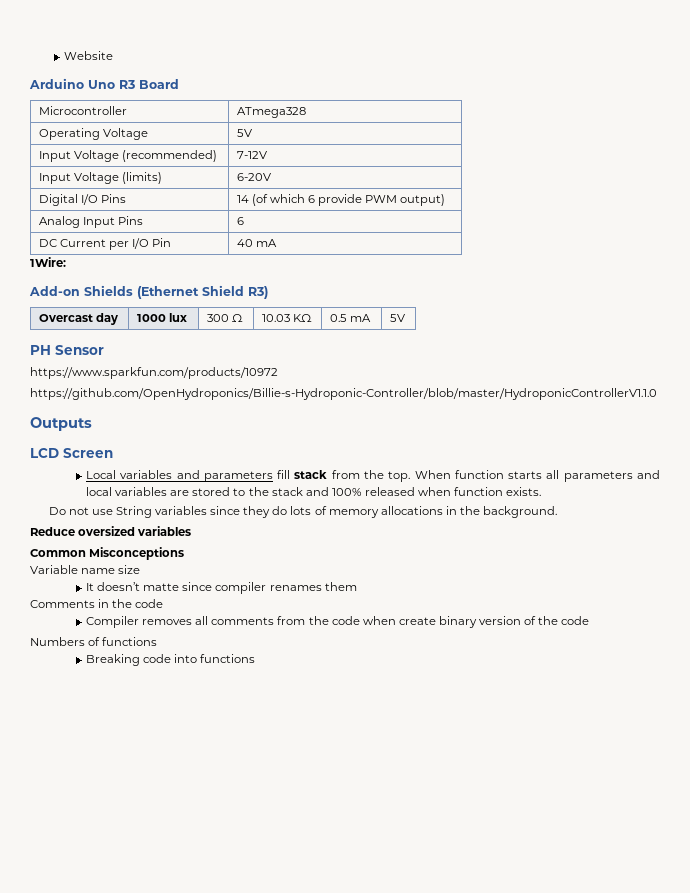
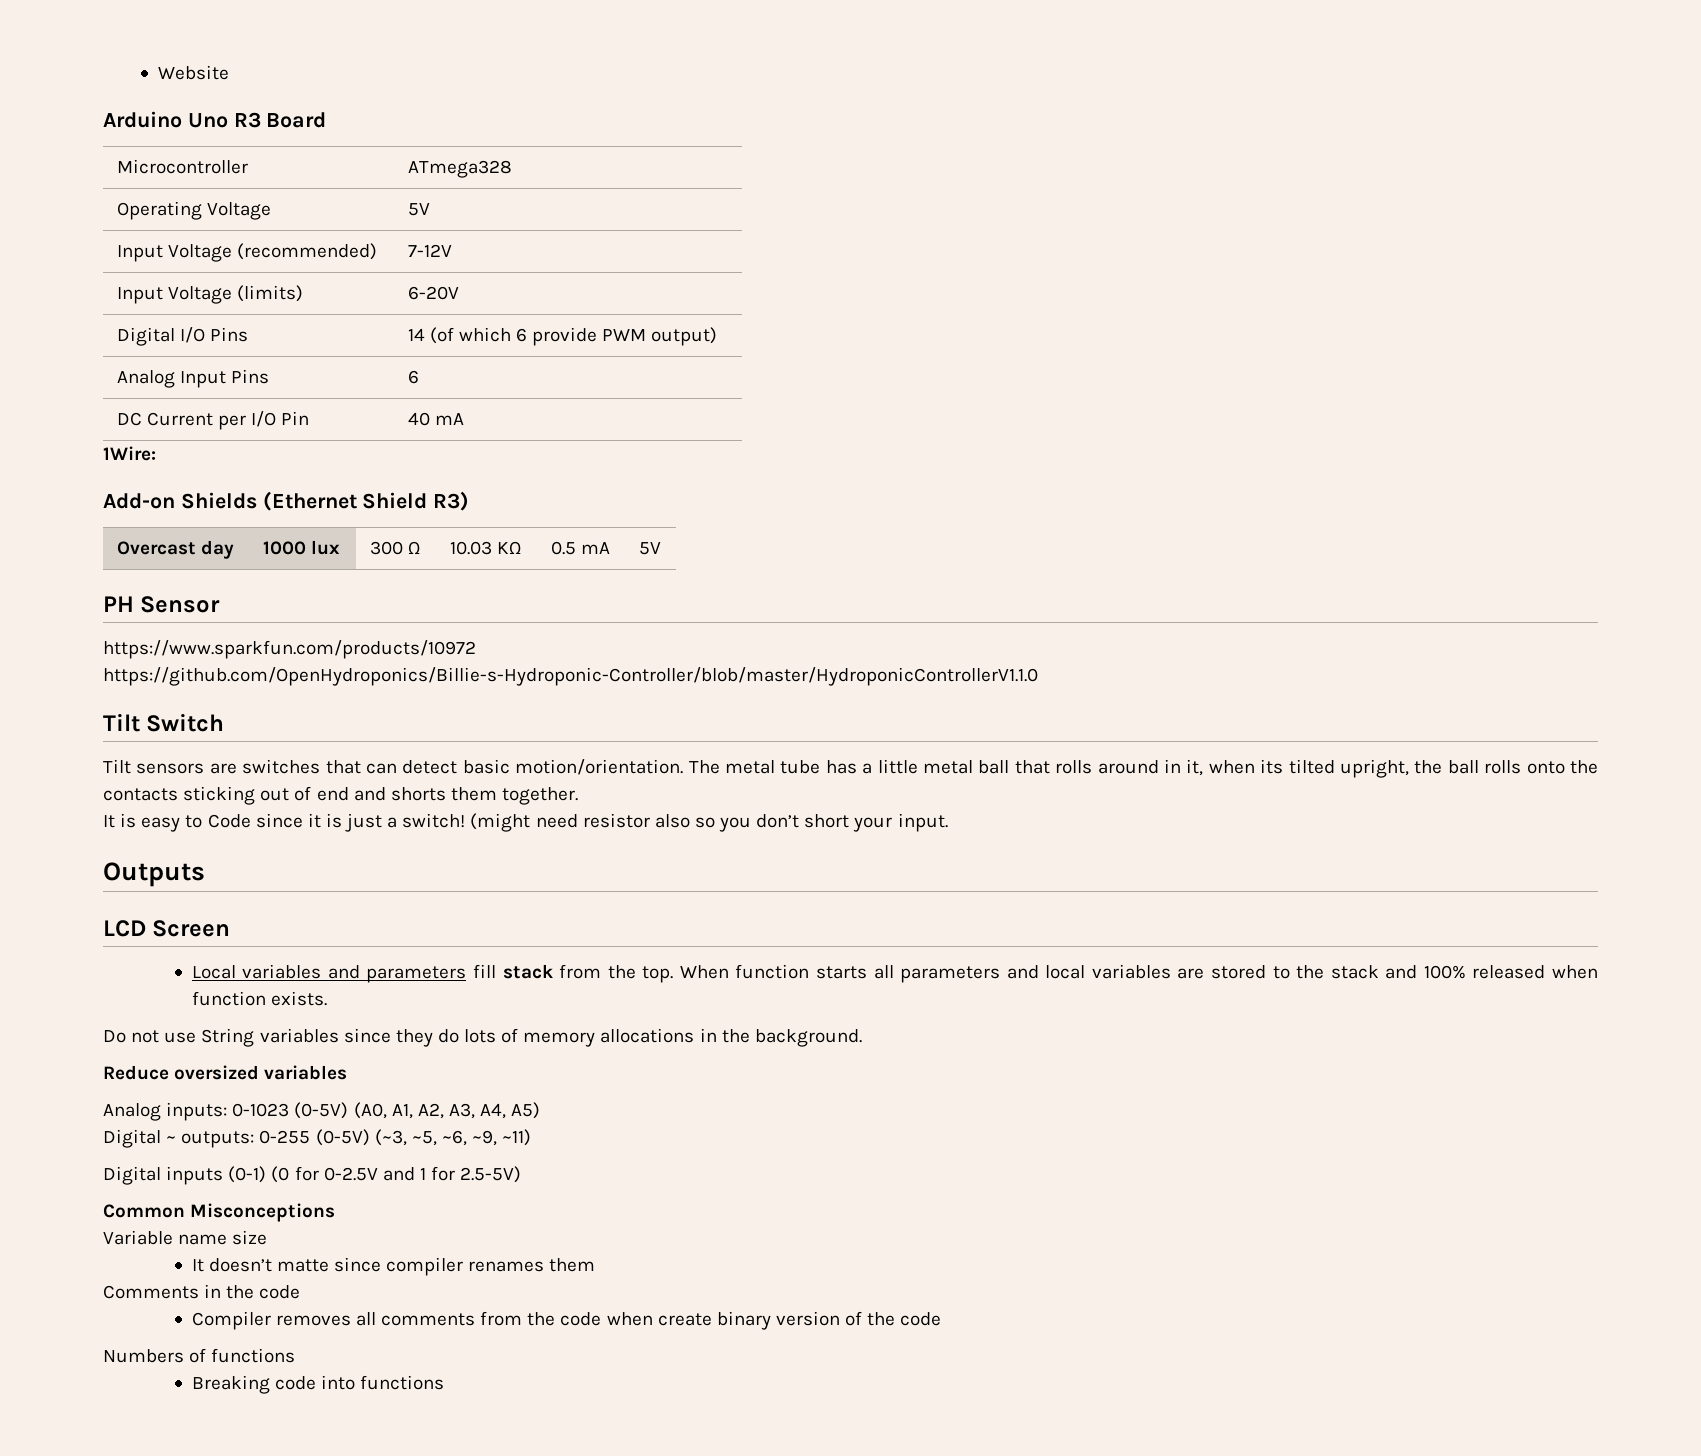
+ Tilt Switch
+ Tilt sensors are switches that can detect basic motion/orientation. The metal tube has a little metal ball that rolls around in it, when its tilted upright, the ball rolls onto the contacts sticking out of end and shorts them together.
+ It is easy to Code since it is just a switch! (might need resistor also so you don’t short your input.
+ Analog inputs: 0-1023 (0-5V) (A0, A1, A2, A3, A4, A5)
+ Digital ~ outputs: 0-255 (0-5V) (~3, ~5, ~6, ~9, ~11)
+ Digital inputs (0-1) (0 for 0-2.5V and 1 for 2.5-5V)

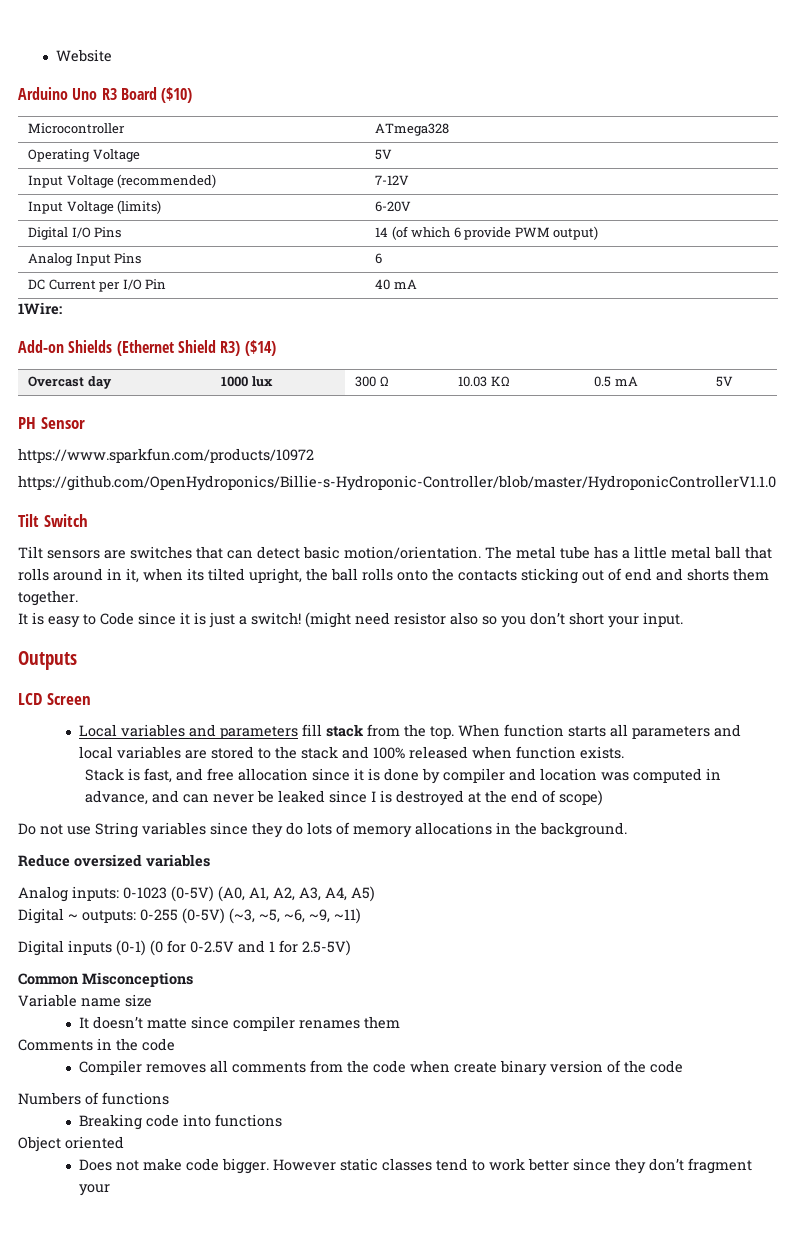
- Arduino Uno R3 Board
+ Arduino Uno R3 Board ($10)
- Add-on Shields (Ethernet Shield R3)
+ Add-on Shields (Ethernet Shield R3) ($14)
+ Stack is fast, and free allocation since it is done by compiler and location was computed in advance, and can never be leaked since I is destroyed at the end of scope)
+ Object oriented
+ Does not make code bigger. However static classes tend to work better since they don’t fragment your

